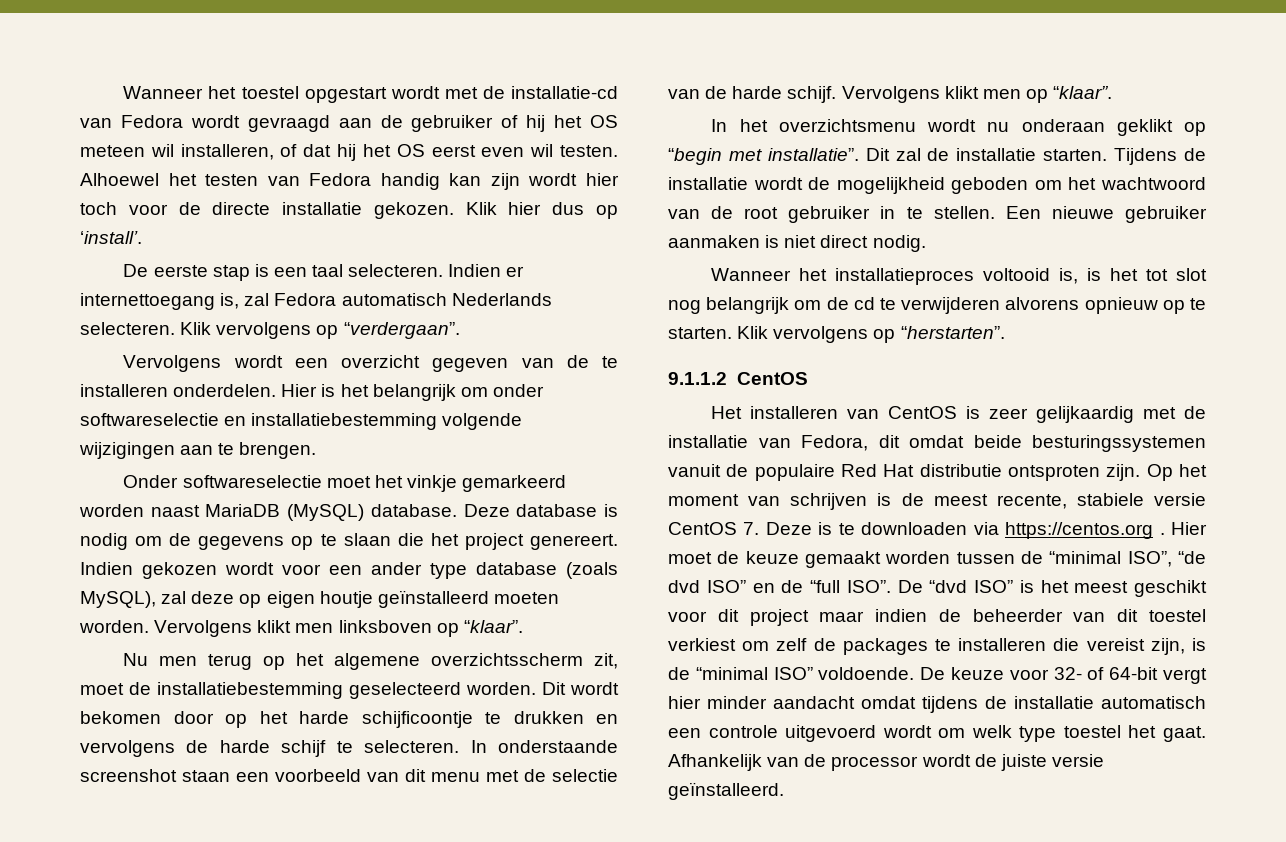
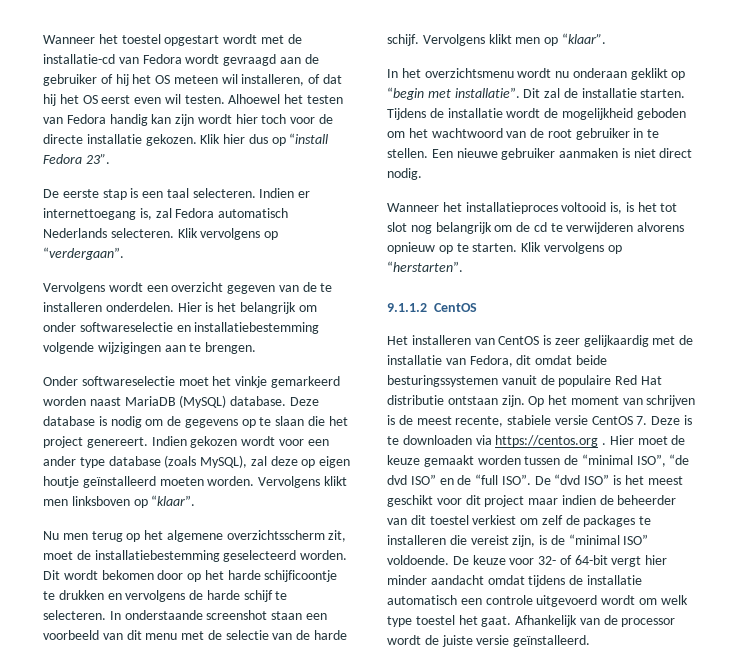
- Klik hier dus op ‘install’.
+ Klik hier dus op “install Fedora 23”.
- Het installeren van CentOS is zeer gelijkaardig met de installatie van Fedora, dit omdat beide besturingssystemen vanuit de populaire Red Hat distributie ontsproten zijn.
+ Het installeren van CentOS is zeer gelijkaardig met de installatie van Fedora, dit omdat beide besturingssystemen vanuit de populaire Red Hat distributie ontstaan zijn.

